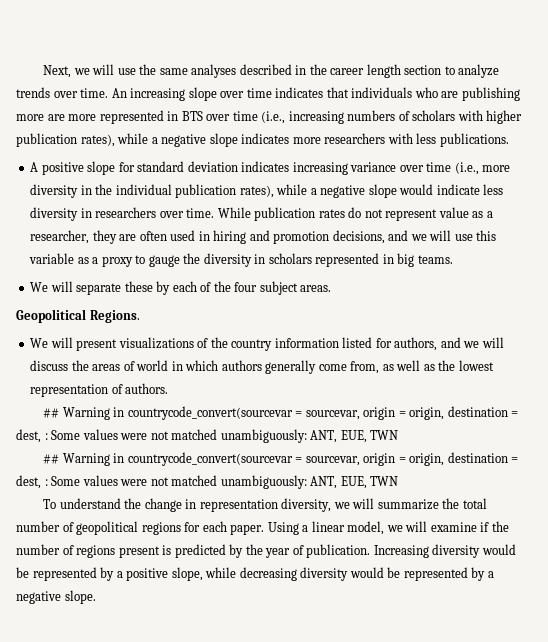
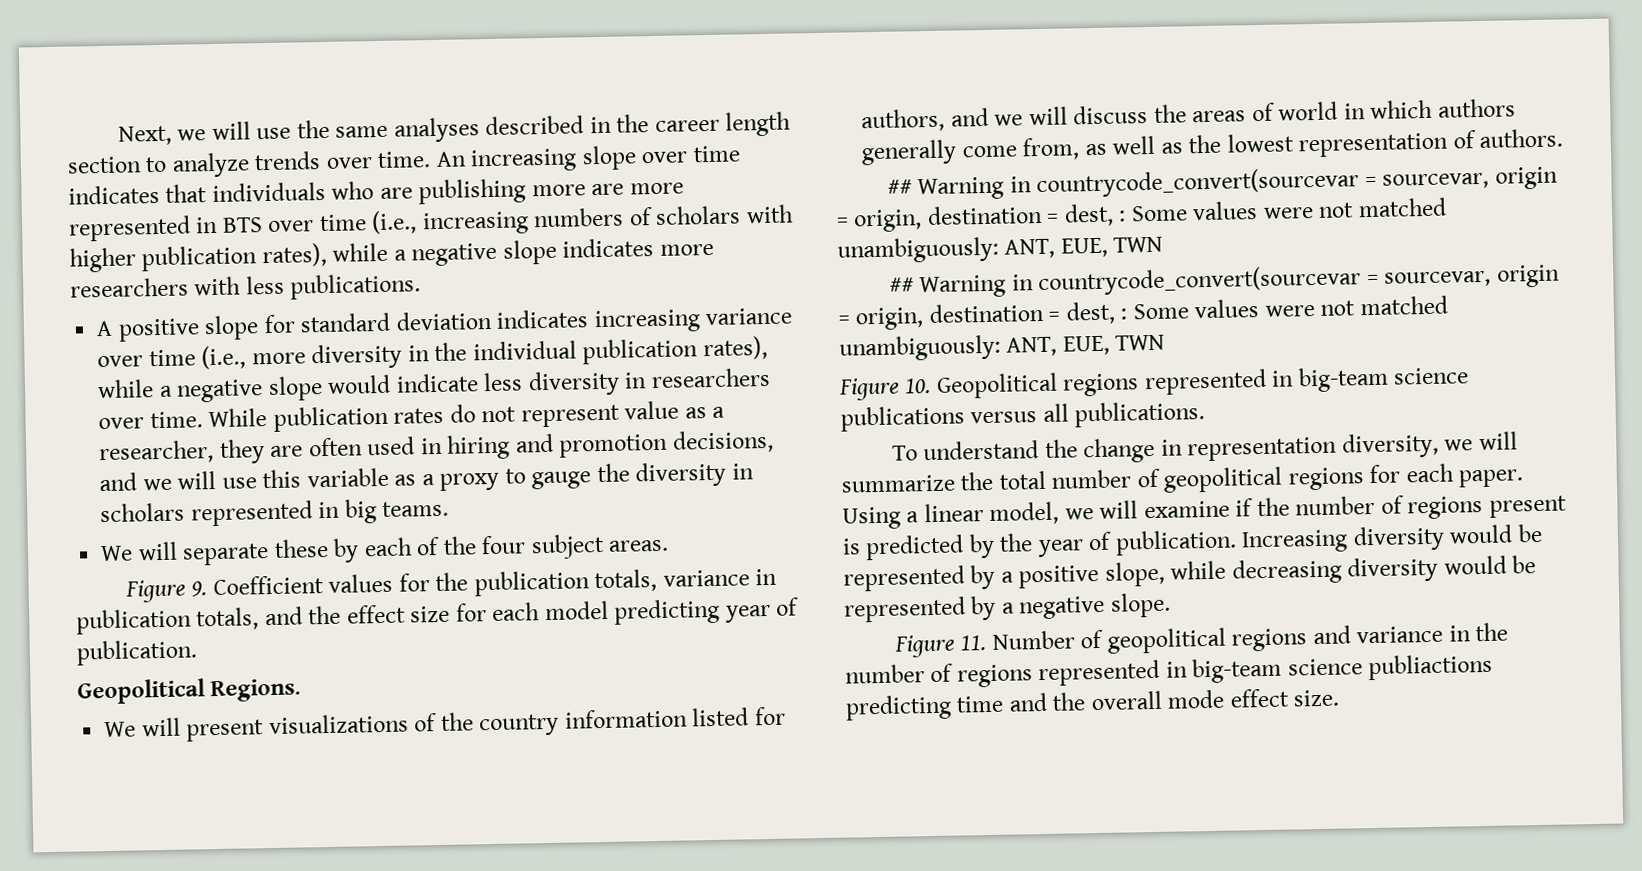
+ Figure 9. Coefficient values for the publication totals, variance in publication totals, and the effect size for each model predicting year of publication.
+ Figure 10. Geopolitical regions represented in big-team science publications versus all publications.
+ Figure 11. Number of geopolitical regions and variance in the number of regions represented in big-team science publiactions predicting time and the overall mode effect size.

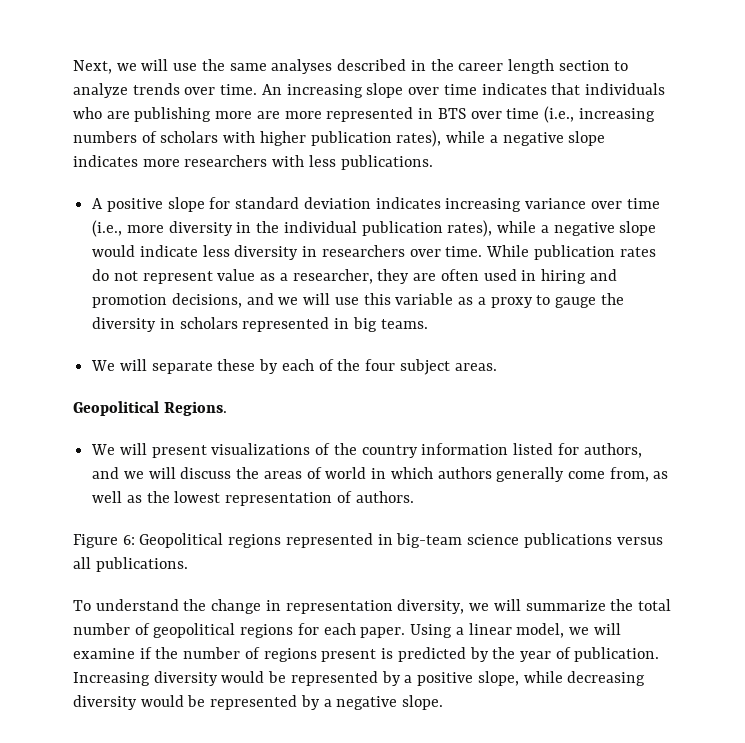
- Figure 9. Coefficient values for the publication totals, variance in publication totals, and the effect size for each model predicting year of publication.
  We will present visualizations of the country information listed for authors, and we will discuss the areas of world in which authors generally come from, as well as the lowest representation of authors.
- ## Warning in countrycode_convert(sourcevar = sourcevar, origin = origin, destination = dest, : Some values were not matched unambiguously: ANT, EUE, TWN
- ## Warning in countrycode_convert(sourcevar = sourcevar, origin = origin, destination = dest, : Some values were not matched unambiguously: ANT, EUE, TWN
- Figure 10. Geopolitical regions represented in big-team science publications versus all publications.
+ Figure 6: Geopolitical regions represented in big-team science publications versus all publications.
- Figure 11. Number of geopolitical regions and variance in the number of regions represented in big-team science publiactions predicting time and the overall mode effect size.

